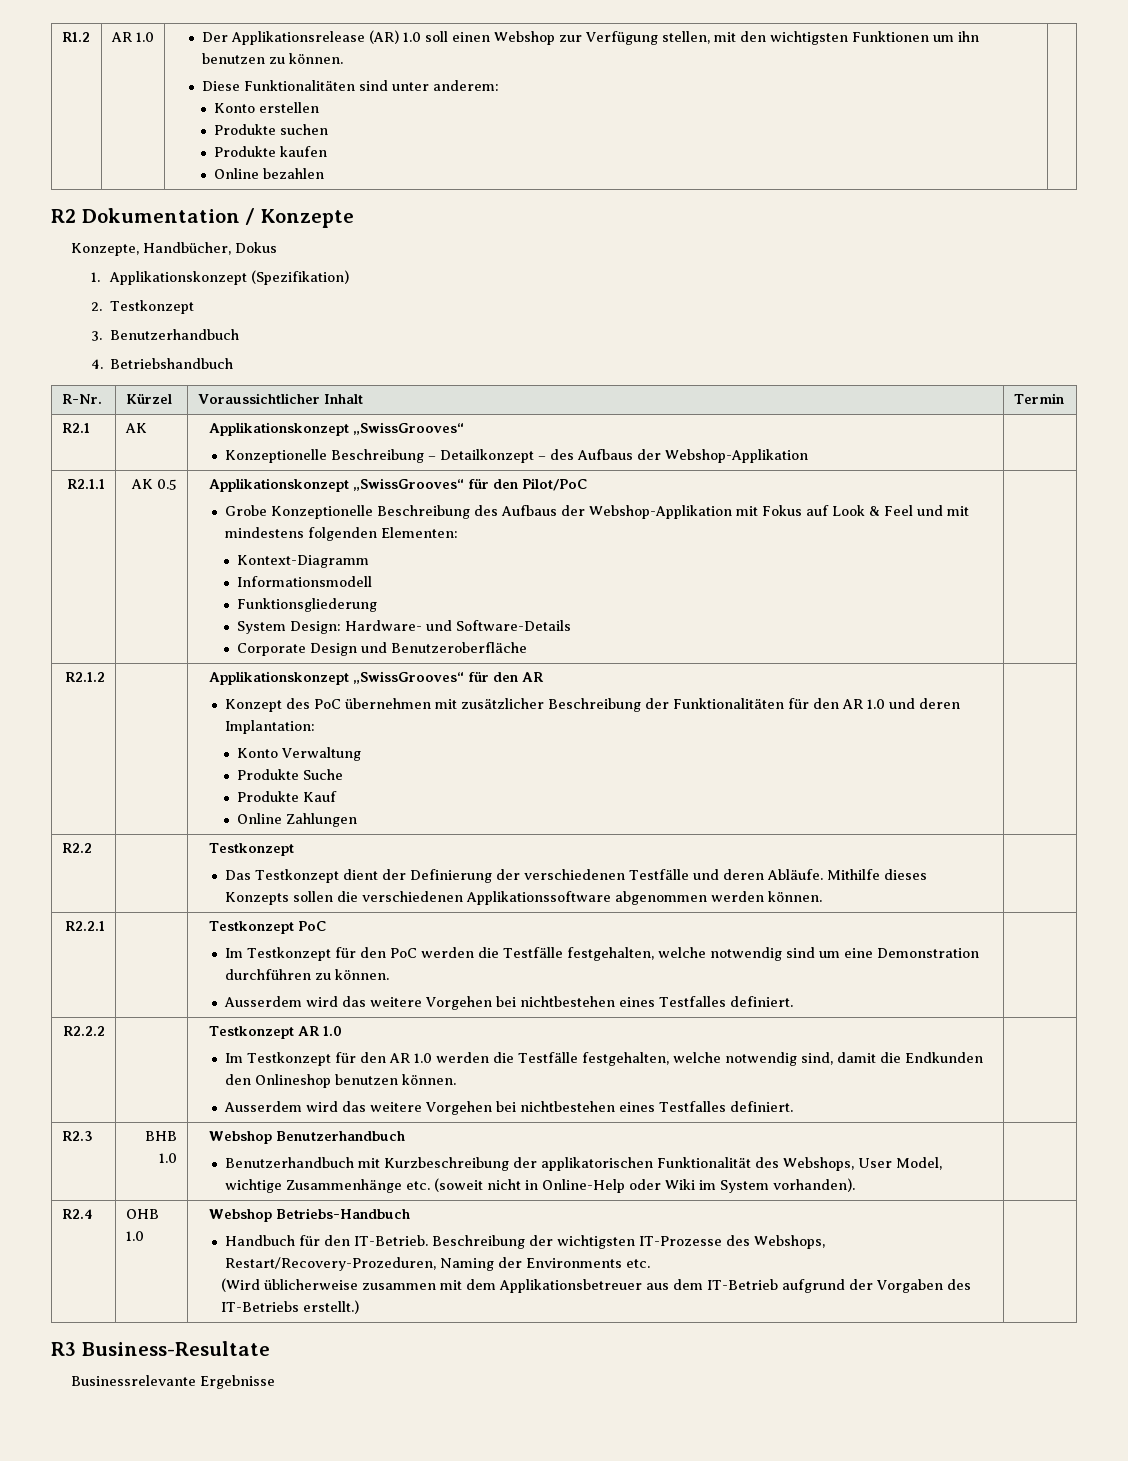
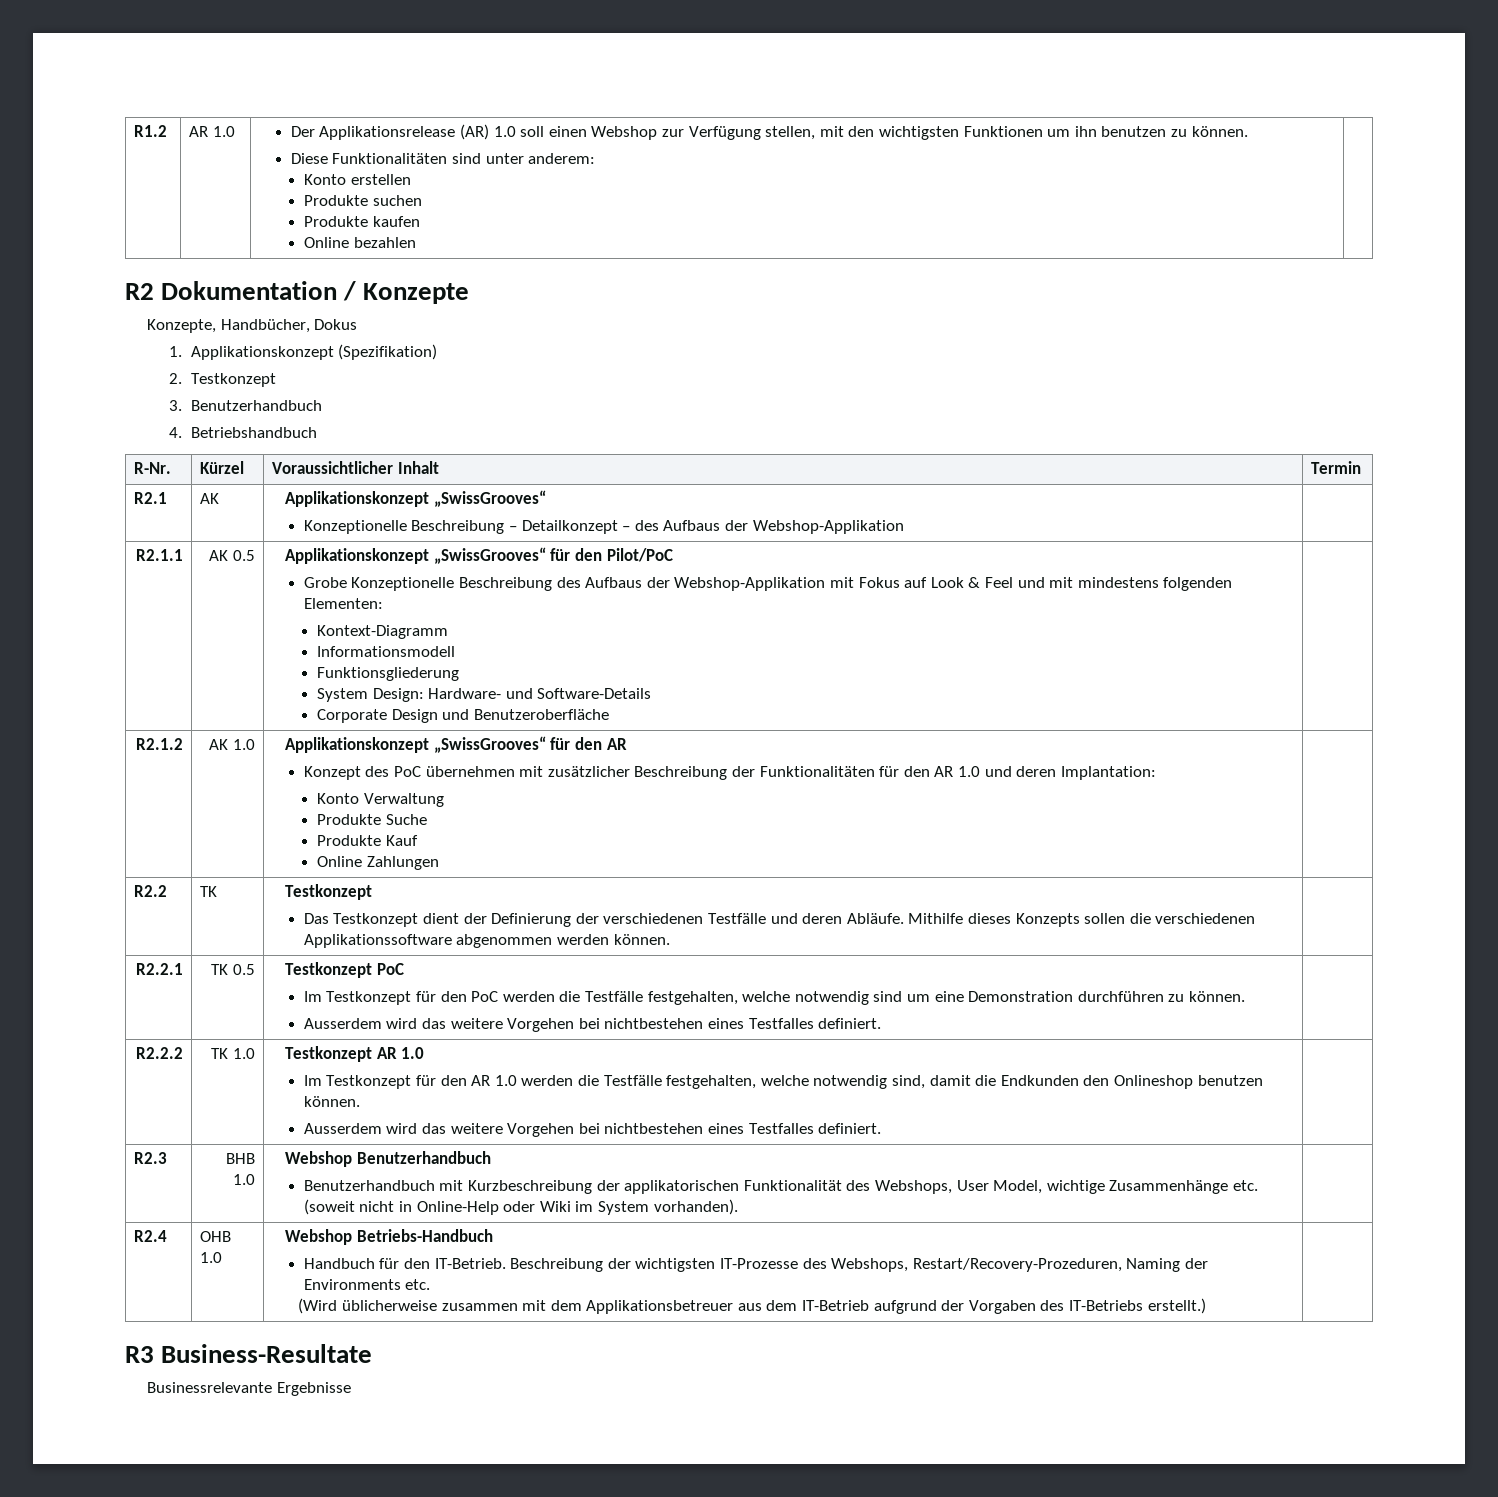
- R2.1.2 | | Applikationskonzept „SwissGrooves“ für den AR
+ R2.1.2 | AK 1.0 | Applikationskonzept „SwissGrooves“ für den AR
- R2.2 | | Testkonzept
+ R2.2 | TK | Testkonzept
- R2.2.1 | | Testkonzept PoC
+ R2.2.1 | TK 0.5 | Testkonzept PoC
- R2.2.2 | | Testkonzept AR 1.0
+ R2.2.2 | TK 1.0 | Testkonzept AR 1.0

